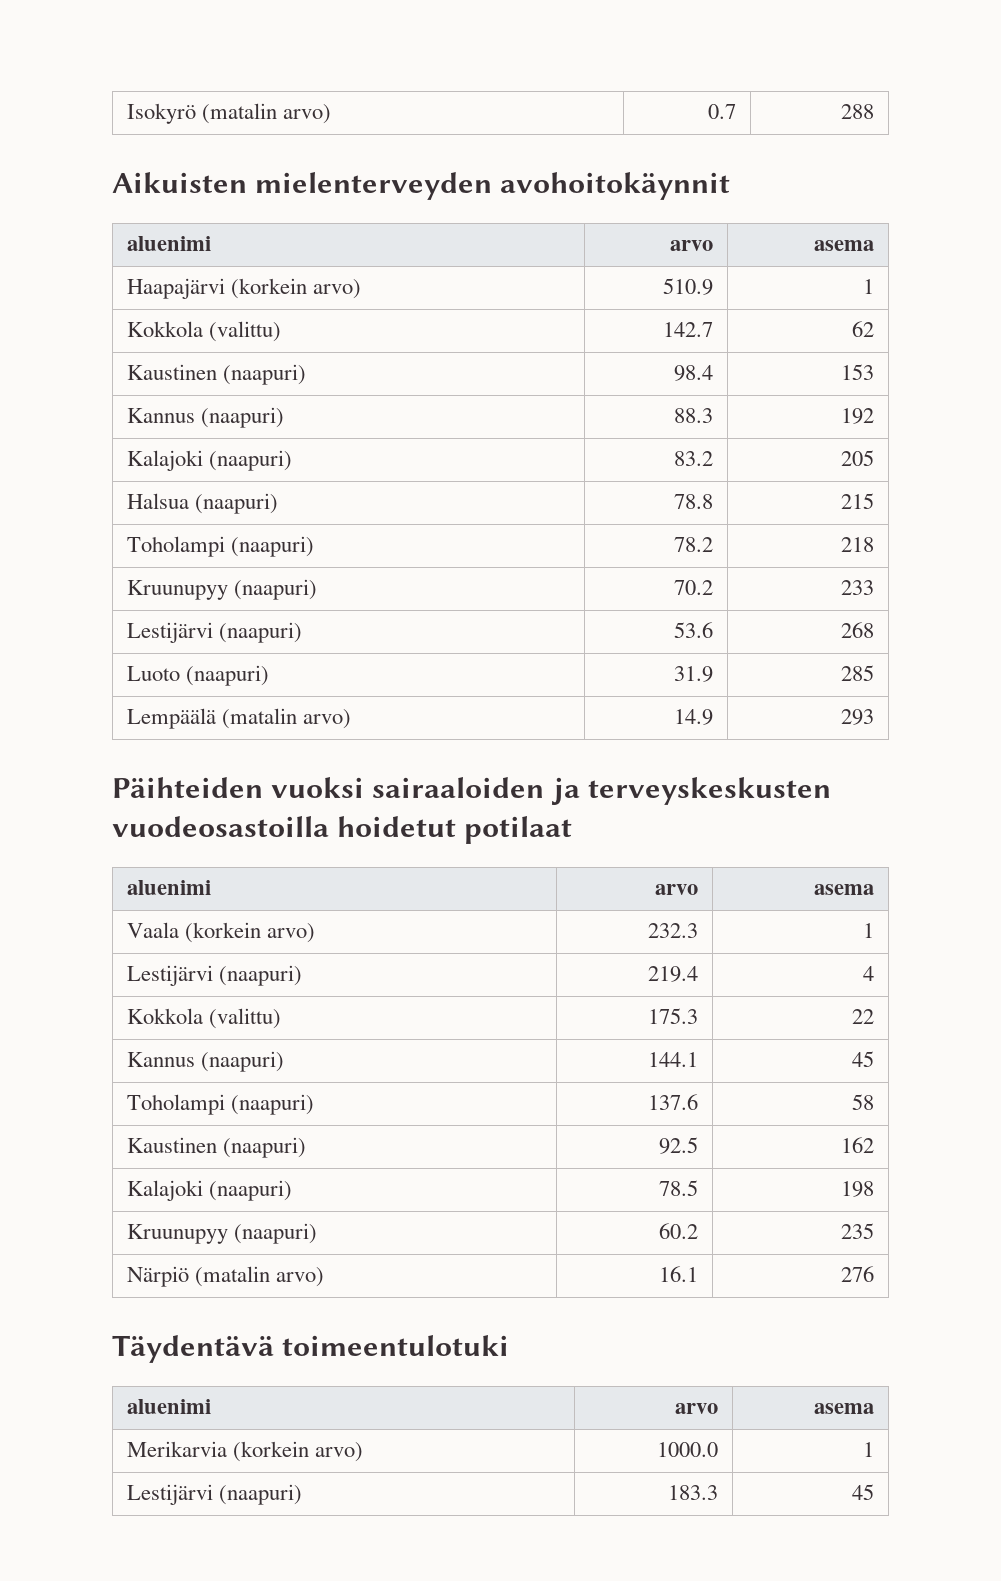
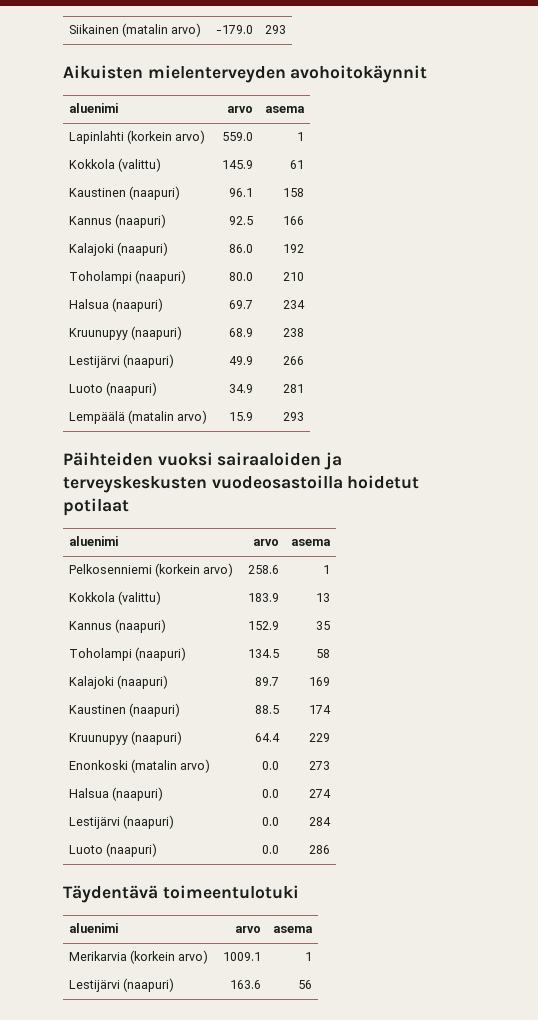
- Isokyrö (matalin arvo) | 0.7 | 288
+ Siikainen (matalin arvo) | -179.0 | 293
- Haapajärvi (korkein arvo) | 510.9 | 1
- Kokkola (valittu) | 142.7 | 62
- Kaustinen (naapuri) | 98.4 | 153
- Kannus (naapuri) | 88.3 | 192
- Kalajoki (naapuri) | 83.2 | 205
- Halsua (naapuri) | 78.8 | 215
- Toholampi (naapuri) | 78.2 | 218
- Kruunupyy (naapuri) | 70.2 | 233
- Lestijärvi (naapuri) | 53.6 | 268
- Luoto (naapuri) | 31.9 | 285
+ Lapinlahti (korkein arvo) | 559.0 | 1
+ Kokkola (valittu) | 145.9 | 61
+ Kaustinen (naapuri) | 96.1 | 158
+ Kannus (naapuri) | 92.5 | 166
+ Kalajoki (naapuri) | 86.0 | 192
+ Toholampi (naapuri) | 80.0 | 210
+ Halsua (naapuri) | 69.7 | 234
+ Kruunupyy (naapuri) | 68.9 | 238
+ Lestijärvi (naapuri) | 49.9 | 266
+ Luoto (naapuri) | 34.9 | 281
- Lempäälä (matalin arvo) | 14.9 | 293
+ Lempäälä (matalin arvo) | 15.9 | 293
- Vaala (korkein arvo) | 232.3 | 1
- Lestijärvi (naapuri) | 219.4 | 4
- Kokkola (valittu) | 175.3 | 22
- Kannus (naapuri) | 144.1 | 45
- Toholampi (naapuri) | 137.6 | 58
- Kaustinen (naapuri) | 92.5 | 162
- Kalajoki (naapuri) | 78.5 | 198
- Kruunupyy (naapuri) | 60.2 | 235
- Närpiö (matalin arvo) | 16.1 | 276
+ Pelkosenniemi (korkein arvo) | 258.6 | 1
+ Kokkola (valittu) | 183.9 | 13
+ Kannus (naapuri) | 152.9 | 35
+ Toholampi (naapuri) | 134.5 | 58
+ Kalajoki (naapuri) | 89.7 | 169
+ Kaustinen (naapuri) | 88.5 | 174
+ Kruunupyy (naapuri) | 64.4 | 229
+ Enonkoski (matalin arvo) | 0.0 | 273
+ Halsua (naapuri) | 0.0 | 274
+ Lestijärvi (naapuri) | 0.0 | 284
+ Luoto (naapuri) | 0.0 | 286
- Merikarvia (korkein arvo) | 1000.0 | 1
- Lestijärvi (naapuri) | 183.3 | 45
+ Merikarvia (korkein arvo) | 1009.1 | 1
+ Lestijärvi (naapuri) | 163.6 | 56

